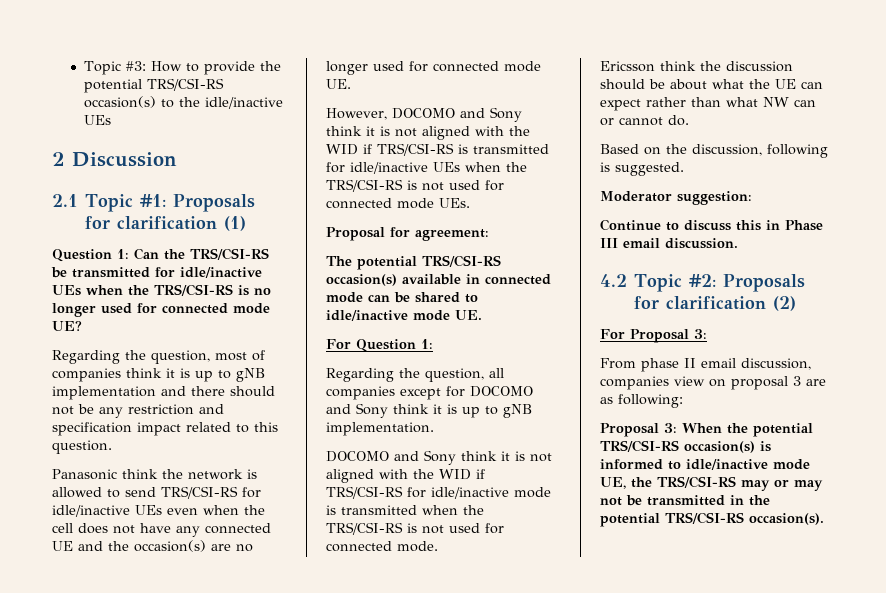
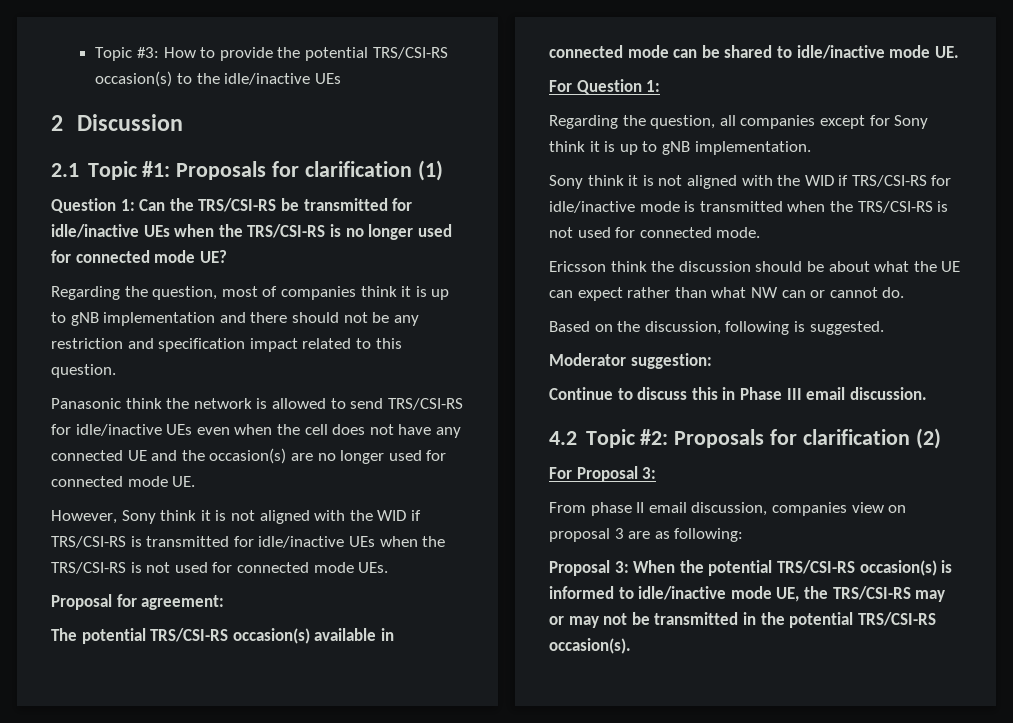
- However, DOCOMO and Sony think it is not aligned with the WID if TRS/CSI-RS is transmitted for idle/inactive UEs when the TRS/CSI-RS is not used for connected mode UEs.
+ However, Sony think it is not aligned with the WID if TRS/CSI-RS is transmitted for idle/inactive UEs when the TRS/CSI-RS is not used for connected mode UEs.
- Regarding the question, all companies except for DOCOMO and Sony think it is up to gNB implementation.
+ Regarding the question, all companies except for Sony think it is up to gNB implementation.
- DOCOMO and Sony think it is not aligned with the WID if TRS/CSI-RS for idle/inactive mode is transmitted when the TRS/CSI-RS is not used for connected mode.
+ Sony think it is not aligned with the WID if TRS/CSI-RS for idle/inactive mode is transmitted when the TRS/CSI-RS is not used for connected mode.

